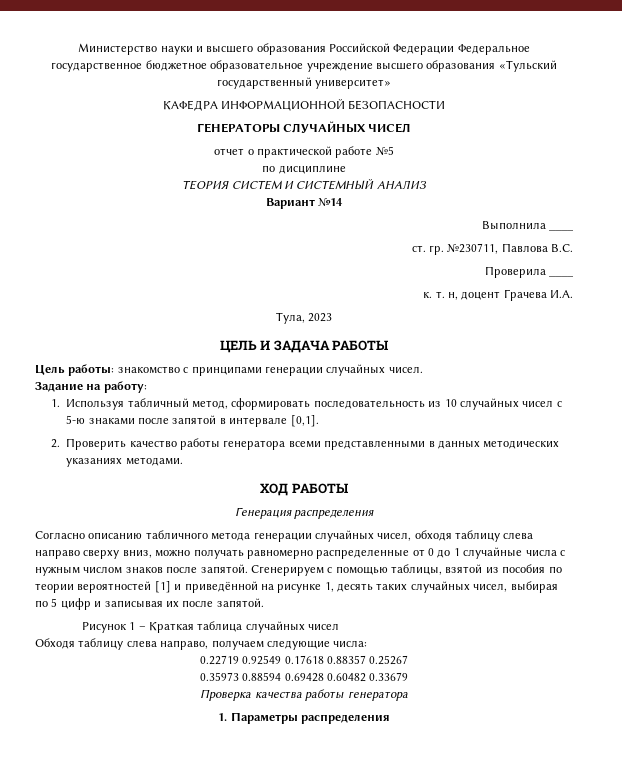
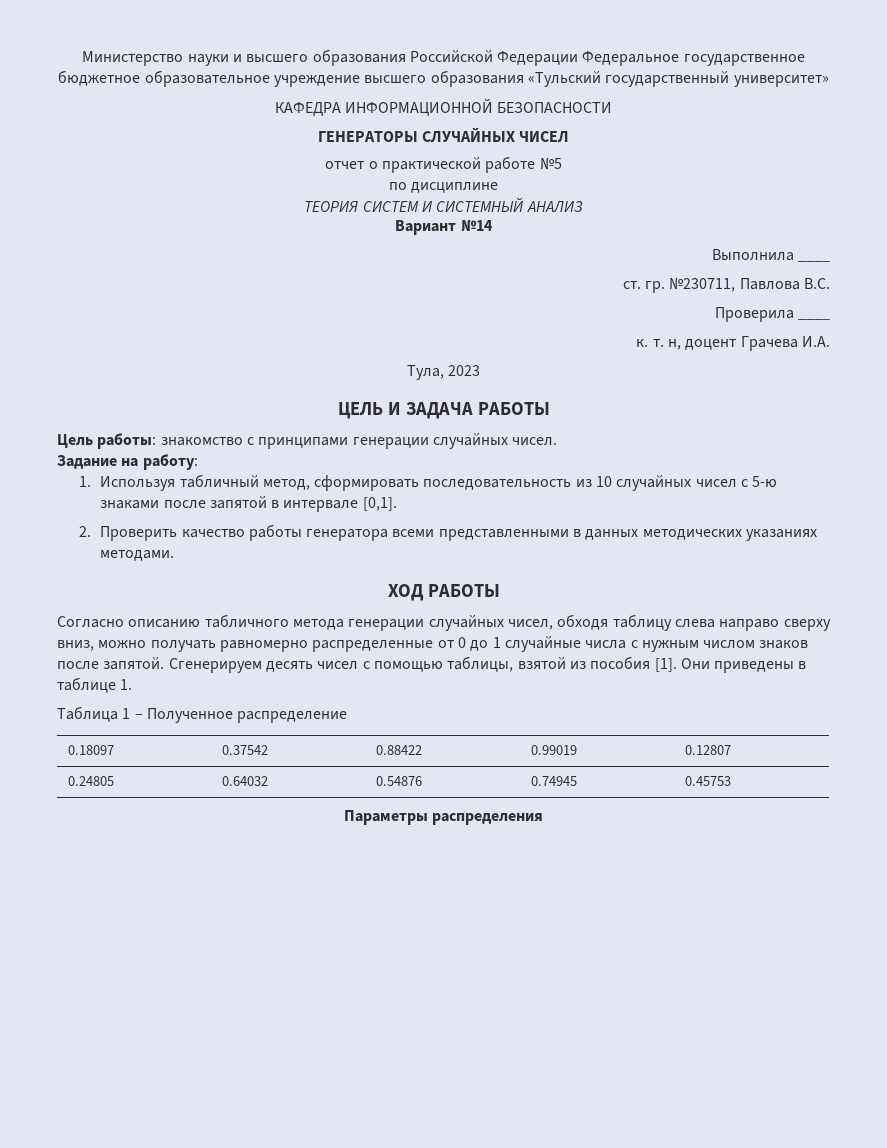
- Генерация распределения
- Сгенерируем с помощью таблицы, взятой из пособия по теории вероятностей [1] и приведённой на рисунке 1, десять таких случайных чисел, выбирая по 5 цифр и записывая их после запятой.
- Рисунок 1 – Краткая таблица случайных чисел
- Обходя таблицу слева направо, получаем следующие числа:
- 0.22719 0.92549 0.17618 0.88357 0.25267
- 0.35973 0.88594 0.69428 0.60482 0.33679
- Проверка качества работы генератора
- 1. Параметры распределения
+ Сгенерируем десять чисел с помощью таблицы, взятой из пособия [1]. Они приведены в таблице 1.
+ Таблица 1 – Полученное распределение
+ 0.18097 | 0.37542 | 0.88422 | 0.99019 | 0.12807
+ 0.24805 | 0.64032 | 0.54876 | 0.74945 | 0.45753
+ Параметры распределения

